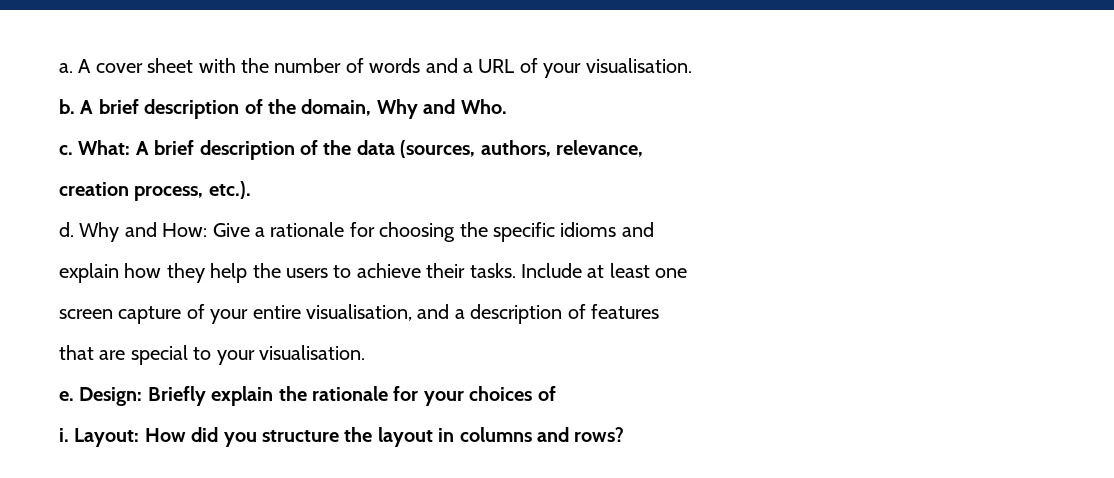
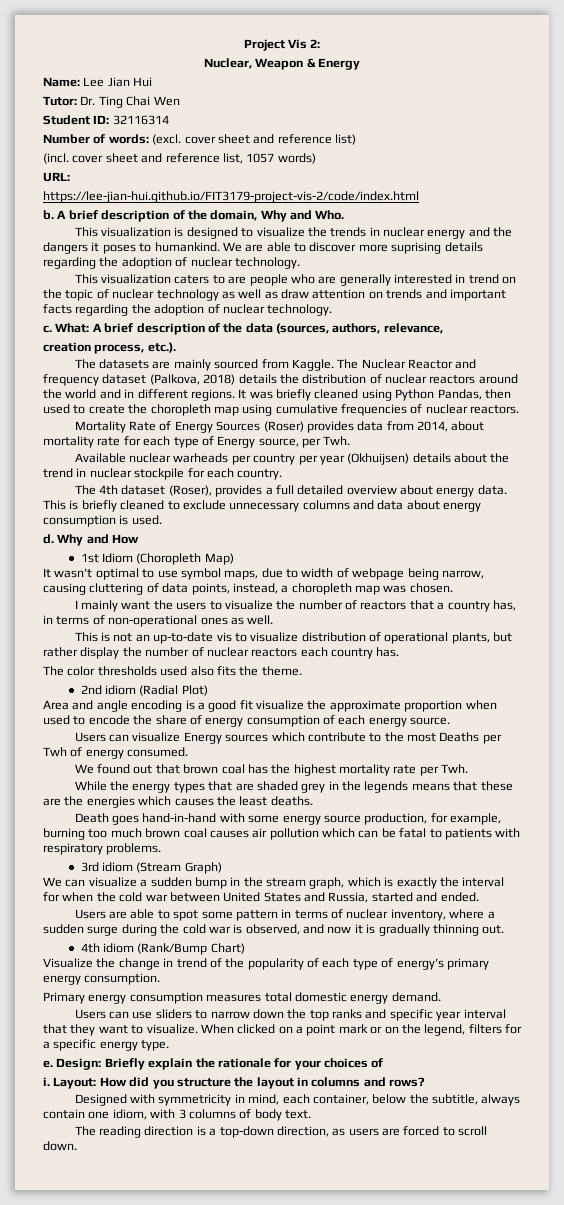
- a. A cover sheet with the number of words and a URL of your visualisation.
+ Project Vis 2:
+ Nuclear, Weapon & Energy
+ Name: Lee Jian Hui
+ Tutor: Dr. Ting Chai Wen
+ Student ID: 32116314
+ Number of words: (excl. cover sheet and reference list)
+ (incl. cover sheet and reference list, 1057 words)
+ URL:
+ https://lee-jian-hui.github.io/FIT3179-project-vis-2/code/index.html
+ This visualization is designed to visualize the trends in nuclear energy and the dangers it poses to humankind. We are able to discover more suprising details regarding the adoption of nuclear technology.
+ This visualization caters to are people who are generally interested in trend on the topic of nuclear technology as well as draw attention on trends and important facts regarding the adoption of nuclear technology.
- d. Why and How: Give a rationale for choosing the specific idioms and
- explain how they help the users to achieve their tasks. Include at least one
- screen capture of your entire visualisation, and a description of features
- that are special to your visualisation.
+ The datasets are mainly sourced from Kaggle. The Nuclear Reactor and frequency dataset (Palkova, 2018) details the distribution of nuclear reactors around the world and in different regions. It was briefly cleaned using Python Pandas, then used to create the choropleth map using cumulative frequencies of nuclear reactors.
+ Mortality Rate of Energy Sources (Roser) provides data from 2014, about mortality rate for each type of Energy source, per Twh.
+ Available nuclear warheads per country per year (Okhuijsen) details about the trend in nuclear stockpile for each country.
+ The 4th dataset (Roser), provides a full detailed overview about energy data. This is briefly cleaned to exclude unnecessary columns and data about energy consumption is used.
+ d. Why and How
+ 1st Idiom (Choropleth Map)
+ It wasn’t optimal to use symbol maps, due to width of webpage being narrow, causing cluttering of data points, instead, a choropleth map was chosen.
+ I mainly want the users to visualize the number of reactors that a country has, in terms of non-operational ones as well.
+ This is not an up-to-date vis to visualize distribution of operational plants, but rather display the number of nuclear reactors each country has.
+ The color thresholds used also fits the theme.
+ 2nd idiom (Radial Plot)
+ Area and angle encoding is a good fit visualize the approximate proportion when used to encode the share of energy consumption of each energy source.
+ Users can visualize Energy sources which contribute to the most Deaths per Twh of energy consumed.
+ We found out that brown coal has the highest mortality rate per Twh.
+ While the energy types that are shaded grey in the legends means that these are the energies which causes the least deaths.
+ Death goes hand-in-hand with some energy source production, for example, burning too much brown coal causes air pollution which can be fatal to patients with respiratory problems.
+ 3rd idiom (Stream Graph)
+ We can visualize a sudden bump in the stream graph, which is exactly the interval for when the cold war between United States and Russia, started and ended.
+ Users are able to spot some pattern in terms of nuclear inventory, where a sudden surge during the cold war is observed, and now it is gradually thinning out.
+ 4th idiom (Rank/Bump Chart)
+ Visualize the change in trend of the popularity of each type of energy’s primary energy consumption.
+ Primary energy consumption measures total domestic energy demand.
+ Users can use sliders to narrow down the top ranks and specific year interval that they want to visualize. When clicked on a point mark or on the legend, filters for a specific energy type.
+ Designed with symmetricity in mind, each container, below the subtitle, always contain one idiom, with 3 columns of body text.
+ The reading direction is a top-down direction, as users are forced to scroll down.

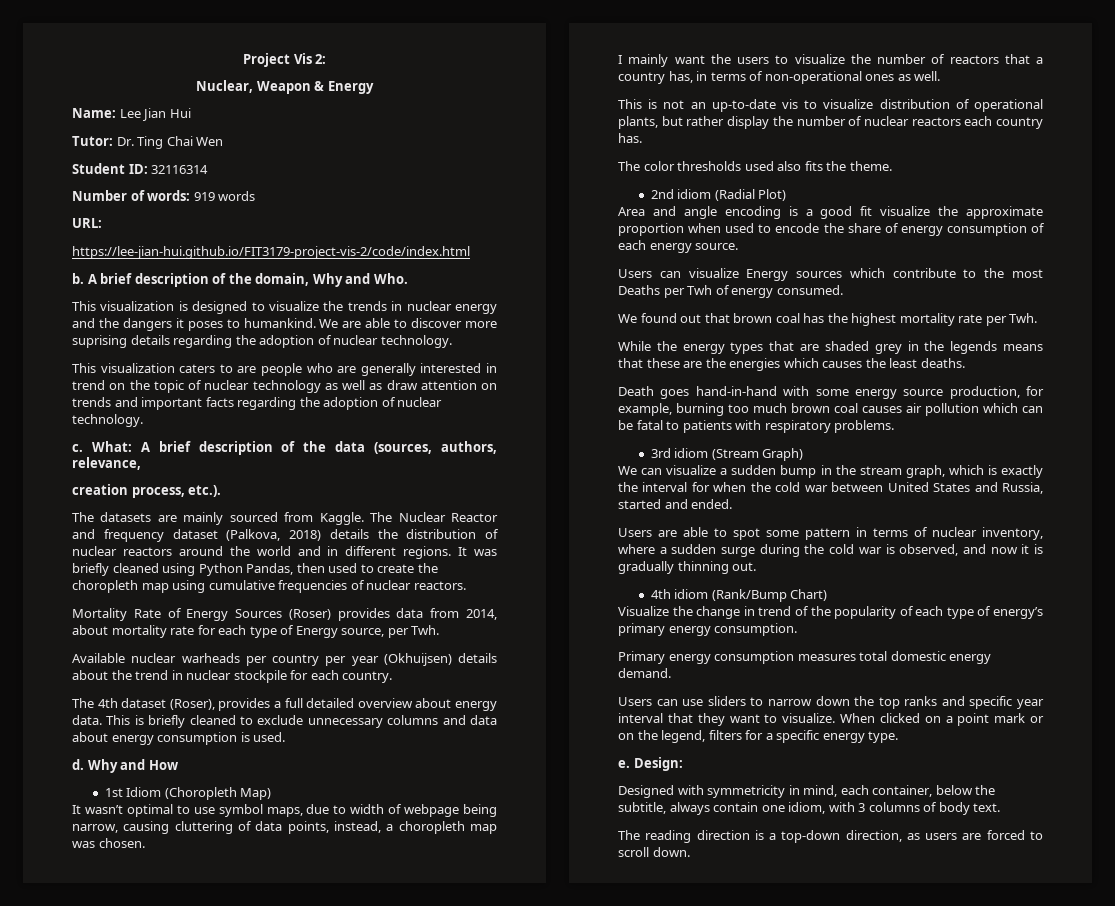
- Number of words: (excl. cover sheet and reference list)
- (incl. cover sheet and reference list, 1057 words)
+ Number of words: 919 words
- Design: Briefly explain the rationale for your choices of
- i. Layout: How did you structure the layout in columns and rows?
+ Design:

